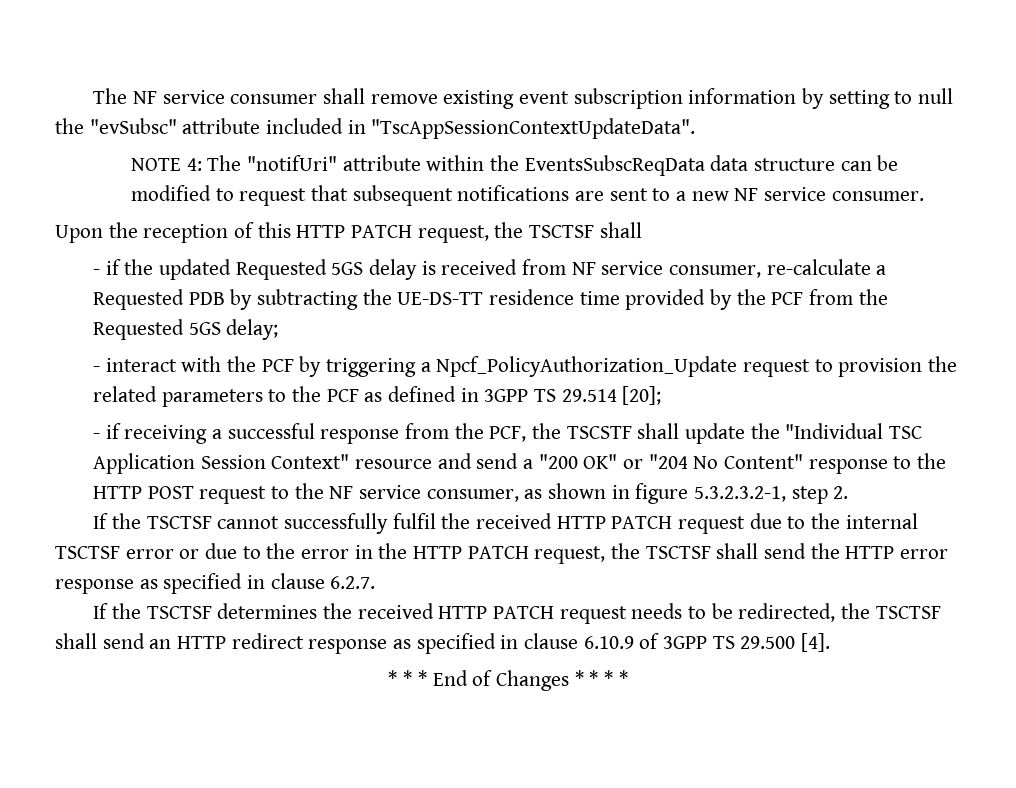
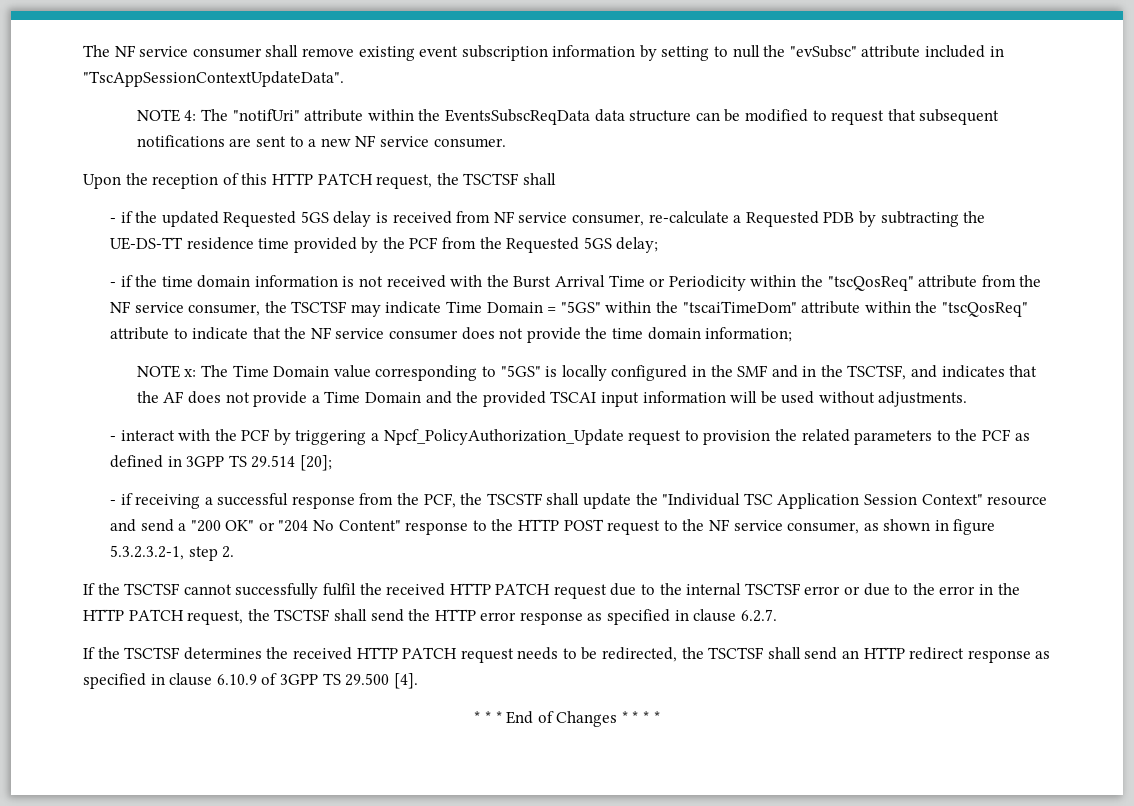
+ - if the time domain information is not received with the Burst Arrival Time or Periodicity within the "tscQosReq" attribute from the NF service consumer, the TSCTSF may indicate Time Domain = "5GS" within the "tscaiTimeDom" attribute within the "tscQosReq" attribute to indicate that the NF service consumer does not provide the time domain information;
+ NOTE x: The Time Domain value corresponding to "5GS" is locally configured in the SMF and in the TSCTSF, and indicates that the AF does not provide a Time Domain and the provided TSCAI input information will be used without adjustments.

